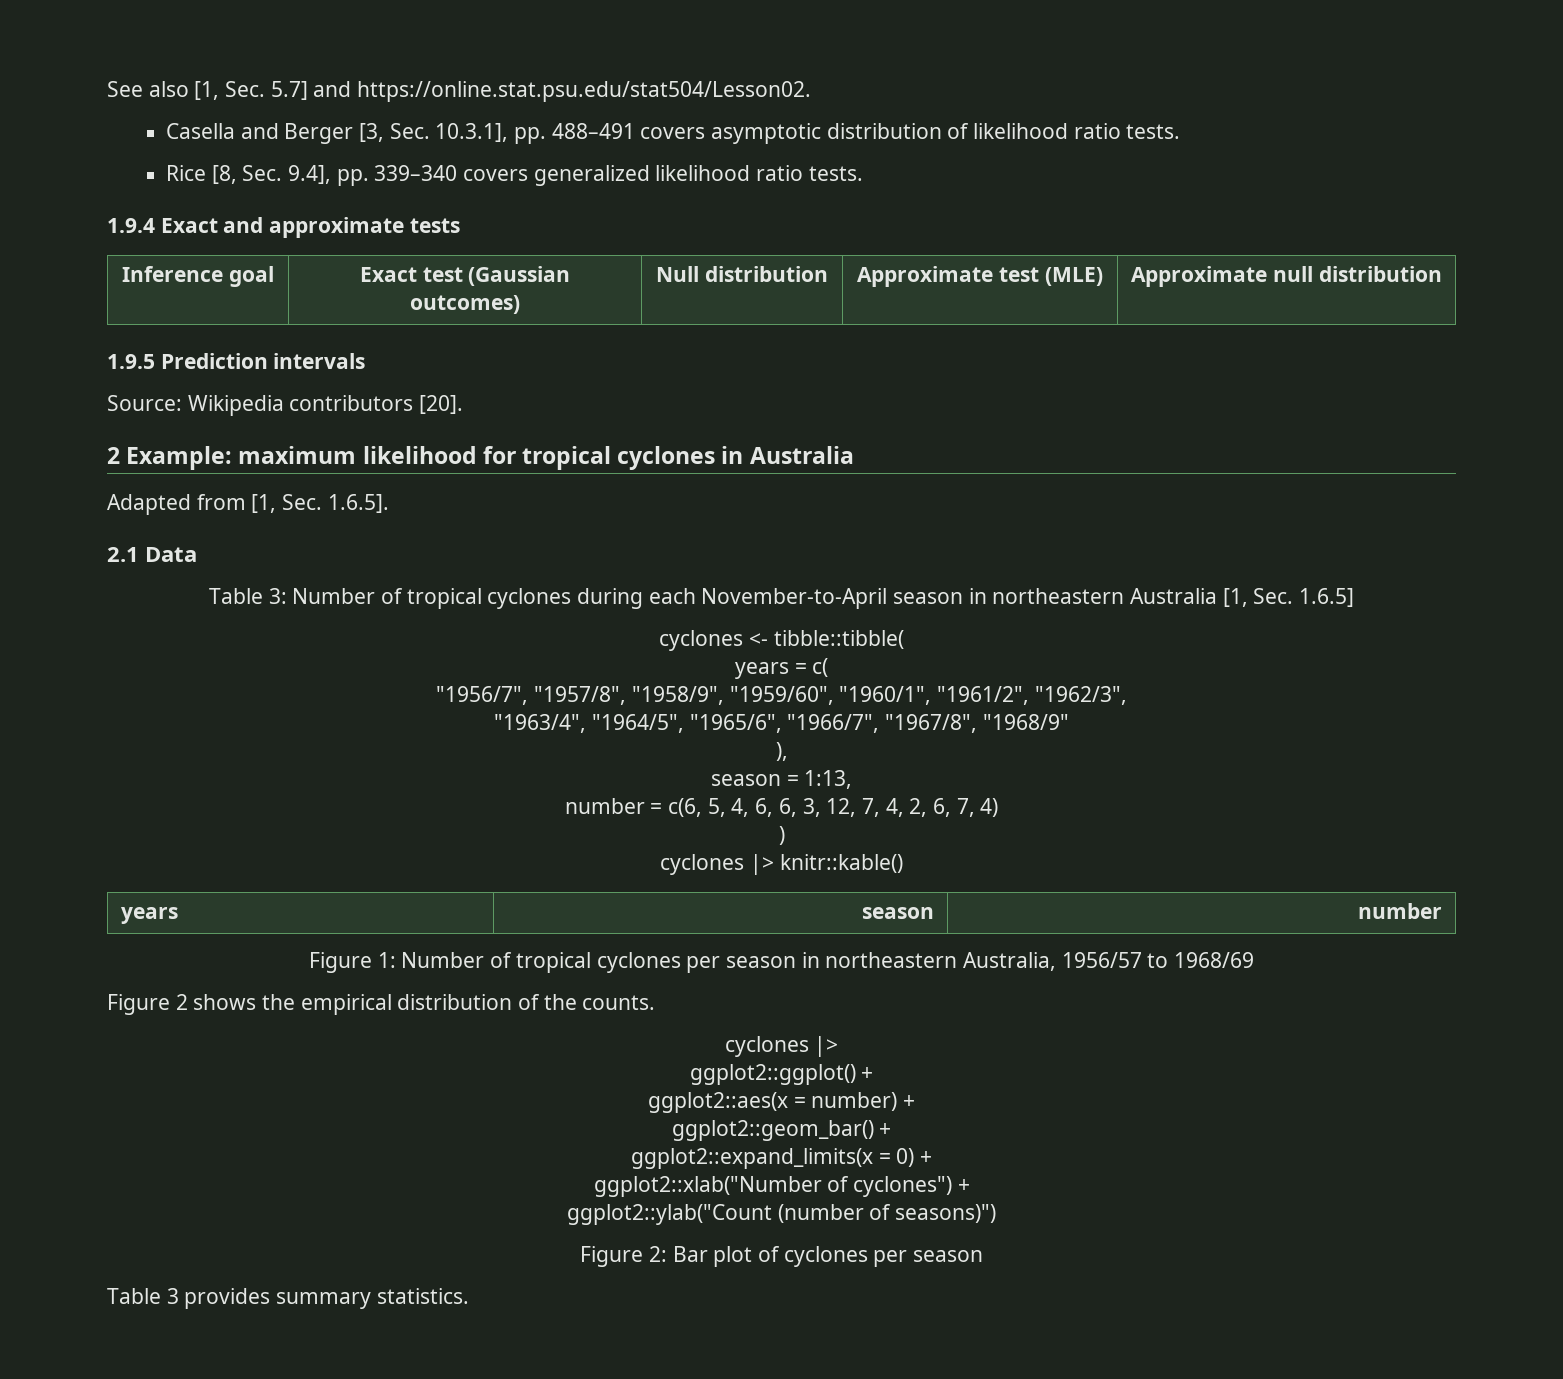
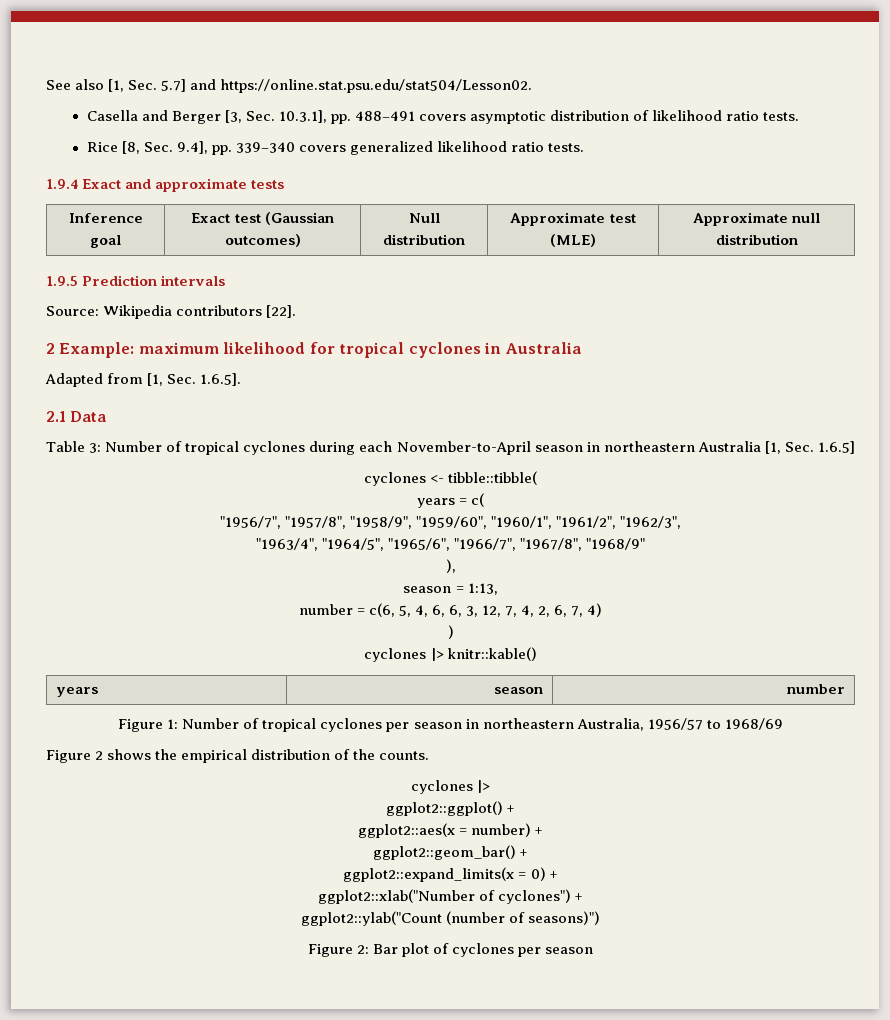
- Source: Wikipedia contributors [20].
+ Source: Wikipedia contributors [22].
- Table 3 provides summary statistics.

